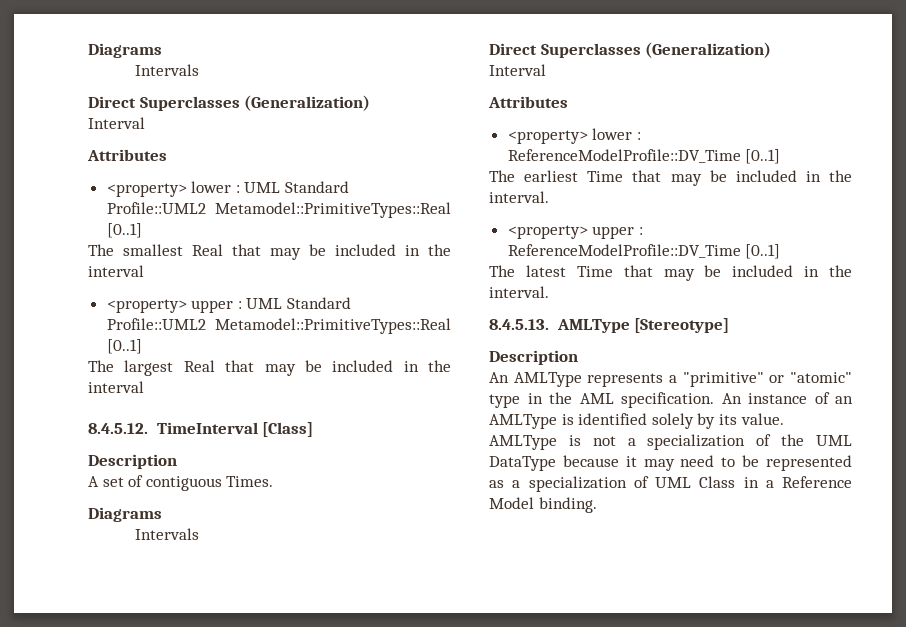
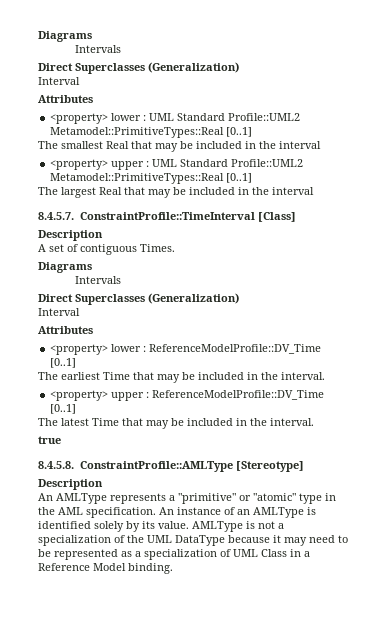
- 8.4.5.12. TimeInterval [Class]
+ 8.4.5.7. ConstraintProfile::TimeInterval [Class]
- 8.4.5.13. AMLType [Stereotype]
+ true
+ 8.4.5.8. ConstraintProfile::AMLType [Stereotype]

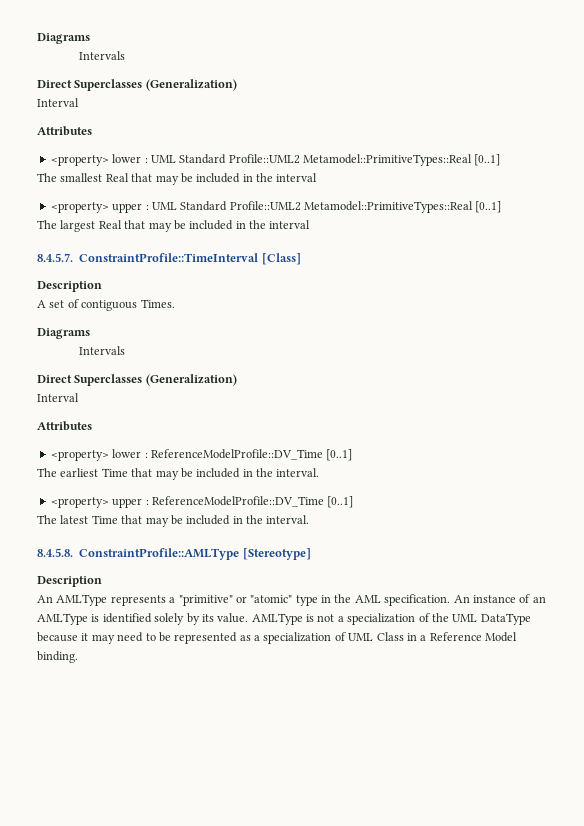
- true

